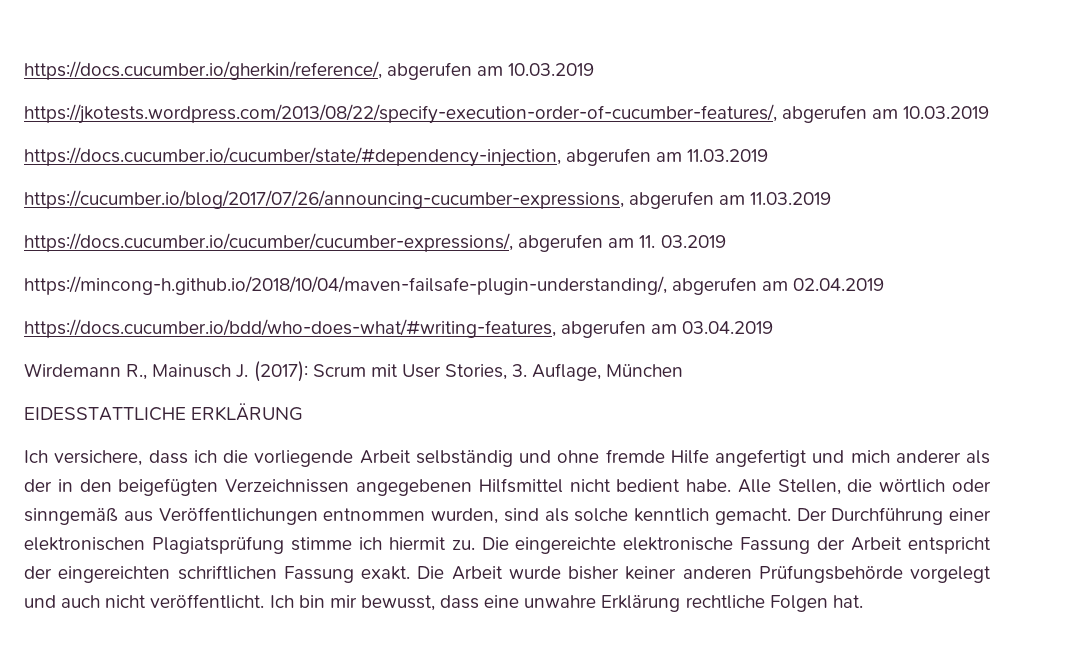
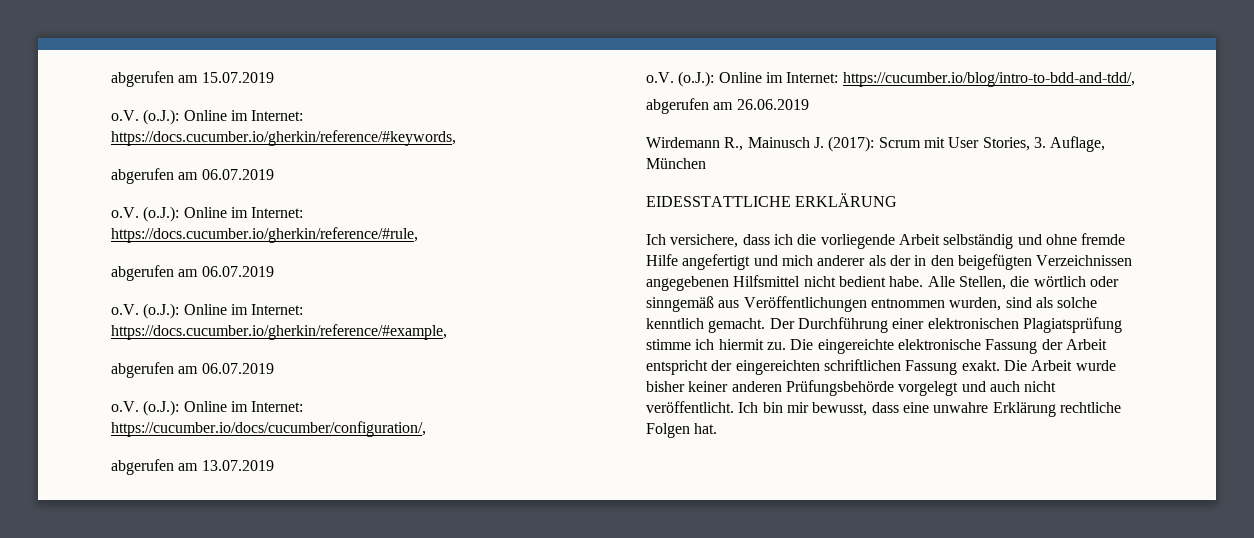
- https://docs.cucumber.io/gherkin/reference/, abgerufen am 10.03.2019
- https://jkotests.wordpress.com/2013/08/22/specify-execution-order-of-cucumber-features/, abgerufen am 10.03.2019
- https://docs.cucumber.io/cucumber/state/#dependency-injection, abgerufen am 11.03.2019
- https://cucumber.io/blog/2017/07/26/announcing-cucumber-expressions, abgerufen am 11.03.2019
- https://docs.cucumber.io/cucumber/cucumber-expressions/, abgerufen am 11. 03.2019
- https://mincong-h.github.io/2018/10/04/maven-failsafe-plugin-understanding/, abgerufen am 02.04.2019
- https://docs.cucumber.io/bdd/who-does-what/#writing-features, abgerufen am 03.04.2019
+ abgerufen am 15.07.2019
+ o.V. (o.J.): Online im Internet: https://docs.cucumber.io/gherkin/reference/#keywords,
+ abgerufen am 06.07.2019
+ o.V. (o.J.): Online im Internet: https://docs.cucumber.io/gherkin/reference/#rule,
+ abgerufen am 06.07.2019
+ o.V. (o.J.): Online im Internet: https://docs.cucumber.io/gherkin/reference/#example,
+ abgerufen am 06.07.2019
+ o.V. (o.J.): Online im Internet: https://cucumber.io/docs/cucumber/configuration/,
+ abgerufen am 13.07.2019
+ o.V. (o.J.): Online im Internet: https://cucumber.io/blog/intro-to-bdd-and-tdd/,
+ abgerufen am 26.06.2019

